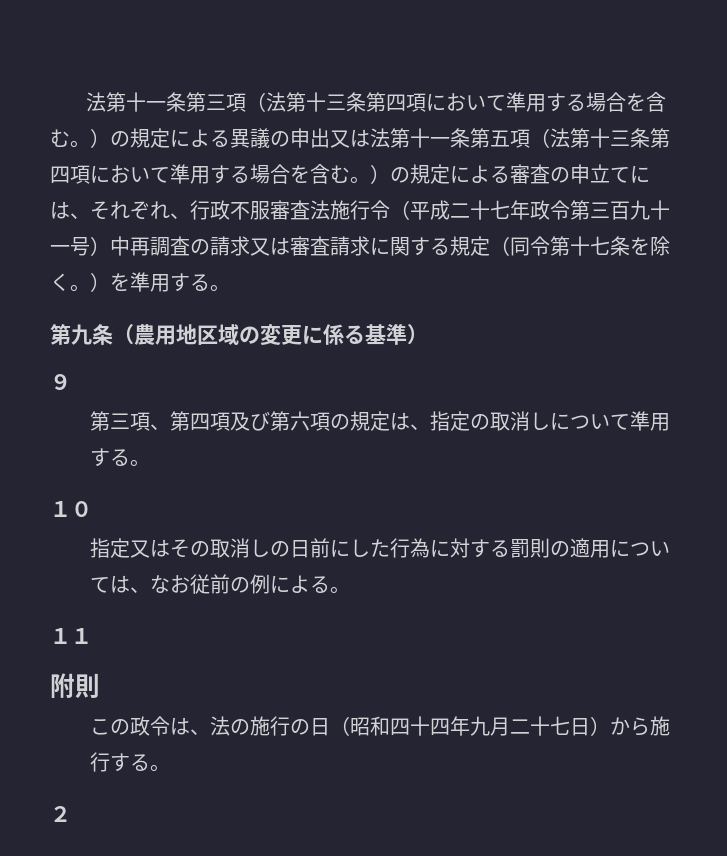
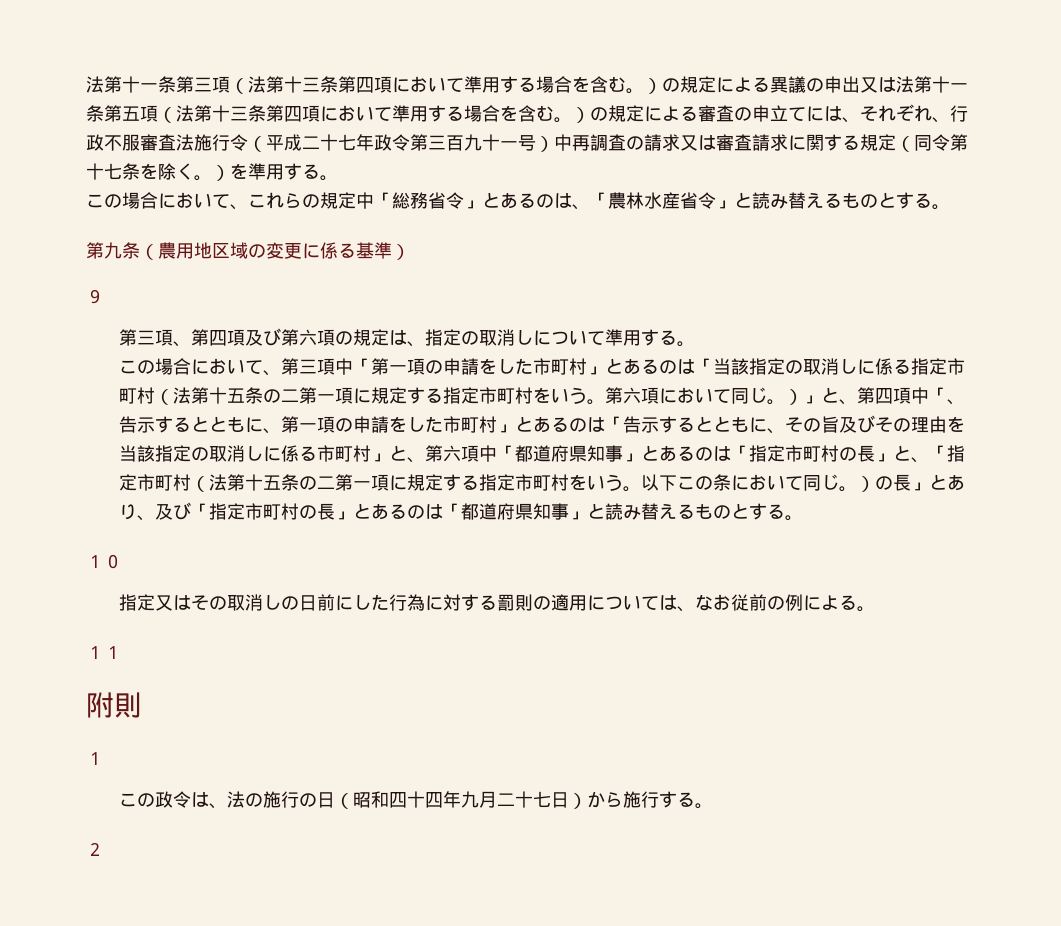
+ この場合において、これらの規定中「総務省令」とあるのは、「農林水産省令」と読み替えるものとする。
+ この場合において、第三項中「第一項の申請をした市町村」とあるのは「当該指定の取消しに係る指定市町村（法第十五条の二第一項に規定する指定市町村をいう。第六項において同じ。）」と、第四項中「、告示するとともに、第一項の申請をした市町村」とあるのは「告示するとともに、その旨及びその理由を当該指定の取消しに係る市町村」と、第六項中「都道府県知事」とあるのは「指定市町村の長」と、「指定市町村（法第十五条の二第一項に規定する指定市町村をいう。以下この条において同じ。）の長」とあり、及び「指定市町村の長」とあるのは「都道府県知事」と読み替えるものとする。
  附則
+ １

